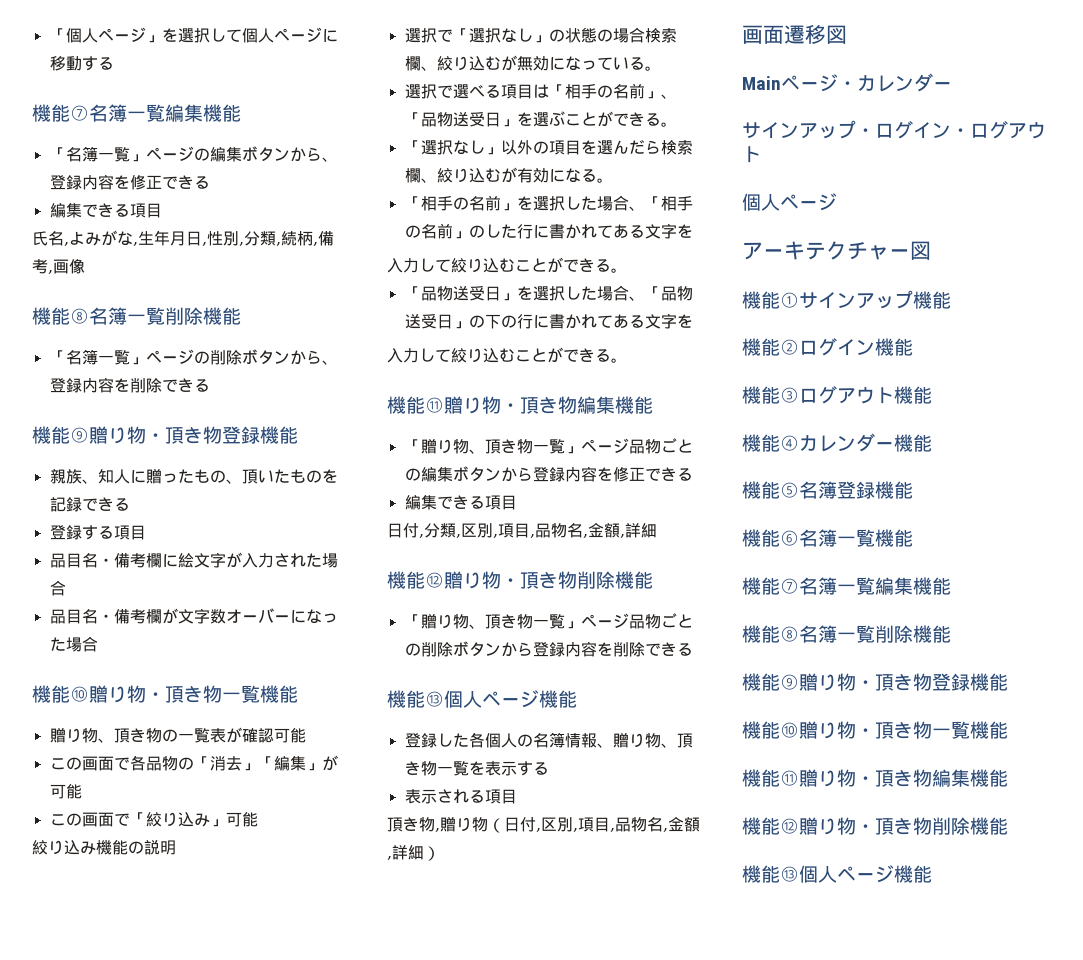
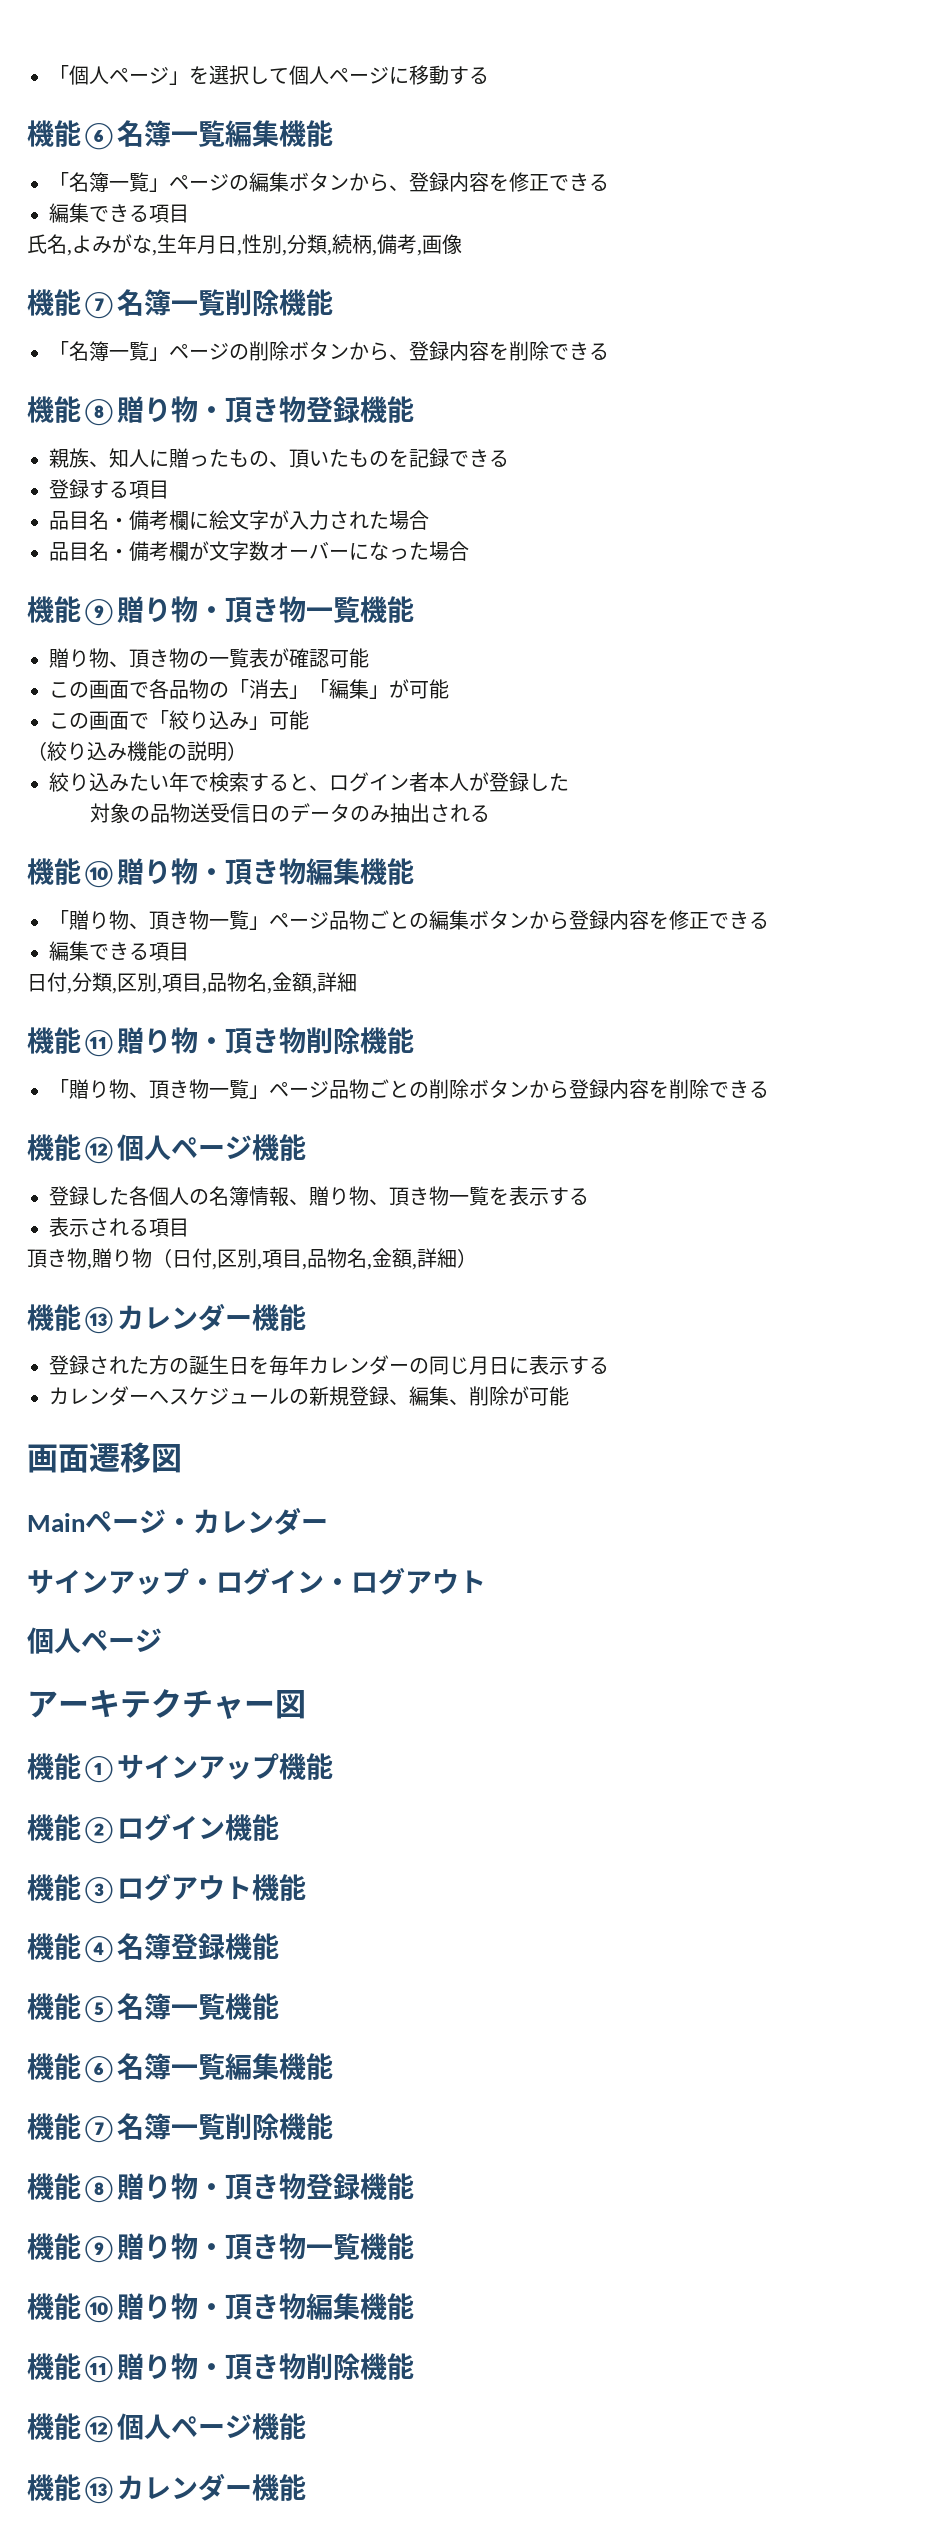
  「個人ページ」を選択して個人ページに移動する
- 機能⑦名簿一覧編集機能
+ 機能⑥名簿一覧編集機能
  氏名,よみがな,生年月日,性別,分類,続柄,備考,画像
- 機能⑧名簿一覧削除機能
+ 機能⑦名簿一覧削除機能
  「名簿一覧」ページの削除ボタンから、登録内容を削除できる
- 機能⑨贈り物・頂き物登録機能
+ 機能⑧贈り物・頂き物登録機能
  品目名・備考欄が文字数オーバーになった場合
- 機能⑩贈り物・頂き物一覧機能
+ 機能⑨贈り物・頂き物一覧機能
- 絞り込み機能の説明
- 選択で「選択なし」の状態の場合検索欄、絞り込むが無効になっている。
- 選択で選べる項目は「相手の名前」、「品物送受日」を選ぶことができる。
- 「選択なし」以外の項目を選んだら検索欄、絞り込むが有効になる。
- 「相手の名前」を選択した場合、「相手の名前」のした行に書かれてある文字を
- 入力して絞り込むことができる。
- 「品物送受日」を選択した場合、「品物送受日」の下の行に書かれてある文字を
- 入力して絞り込むことができる。
- 機能⑪贈り物・頂き物編集機能
+ （絞り込み機能の説明）
+ 絞り込みたい年で検索すると、ログイン者本人が登録した
+ 対象の品物送受信日のデータのみ抽出される
+ 機能⑩贈り物・頂き物編集機能
  日付,分類,区別,項目,品物名,金額,詳細
- 機能⑫贈り物・頂き物削除機能
+ 機能⑪贈り物・頂き物削除機能
  「贈り物、頂き物一覧」ページ品物ごとの削除ボタンから登録内容を削除できる
- 機能⑬個人ページ機能
+ 機能⑫個人ページ機能
  頂き物,贈り物（日付,区別,項目,品物名,金額,詳細）
+ 機能⑬カレンダー機能
+ 登録された方の誕生日を毎年カレンダーの同じ月日に表示する
+ カレンダーへスケジュールの新規登録、編集、削除が可能
- 機能④カレンダー機能
- 機能⑤名簿登録機能
+ 機能④名簿登録機能
- 機能⑥名簿一覧機能
- 機能⑦名簿一覧編集機能
- 機能⑧名簿一覧削除機能
- 機能⑨贈り物・頂き物登録機能
- 機能⑩贈り物・頂き物一覧機能
- 機能⑪贈り物・頂き物編集機能
- 機能⑫贈り物・頂き物削除機能
- 機能⑬個人ページ機能
+ 機能⑤名簿一覧機能
+ 機能⑥名簿一覧編集機能
+ 機能⑦名簿一覧削除機能
+ 機能⑧贈り物・頂き物登録機能
+ 機能⑨贈り物・頂き物一覧機能
+ 機能⑩贈り物・頂き物編集機能
+ 機能⑪贈り物・頂き物削除機能
+ 機能⑫個人ページ機能
+ 機能⑬カレンダー機能

